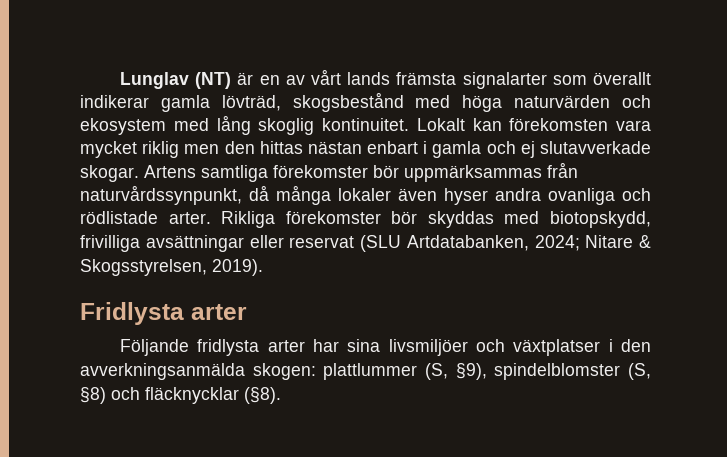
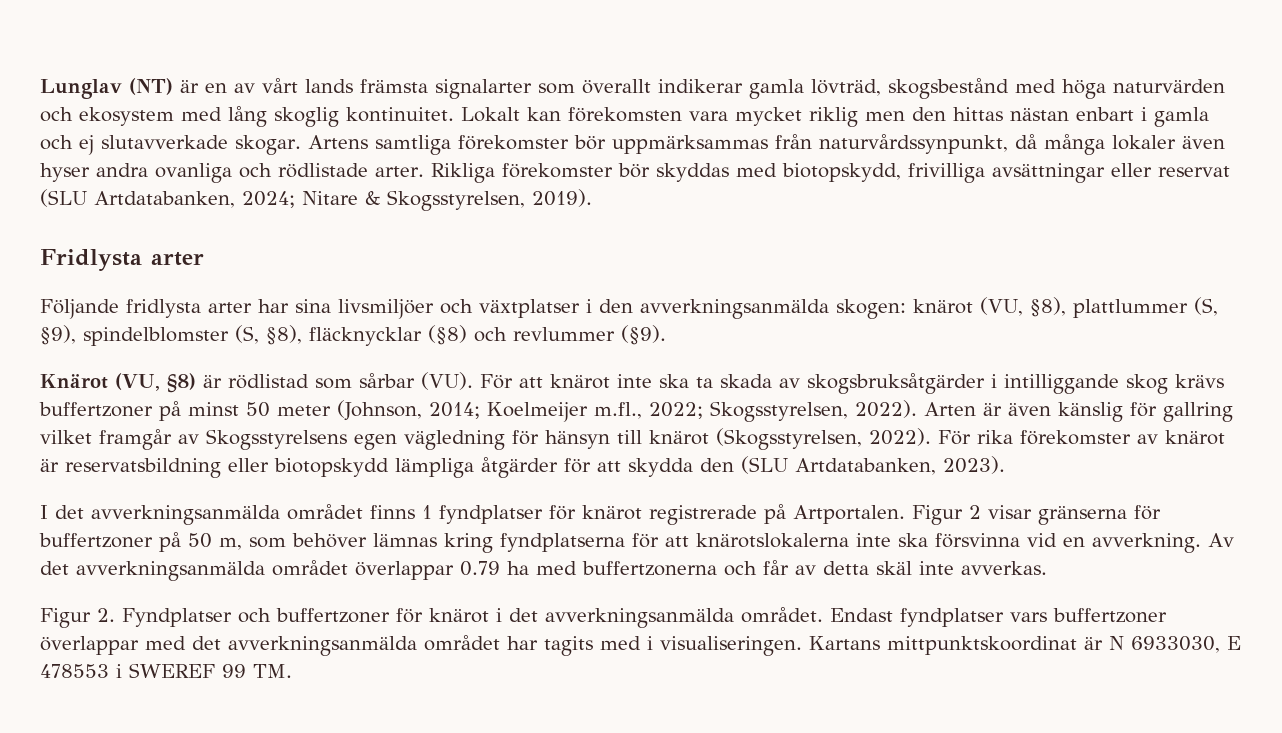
- Följande fridlysta arter har sina livsmiljöer och växtplatser i den avverkningsanmälda skogen: plattlummer (S, §9), spindelblomster (S, §8) och fläcknycklar (§8).
+ Följande fridlysta arter har sina livsmiljöer och växtplatser i den avverkningsanmälda skogen: knärot (VU, §8), plattlummer (S, §9), spindelblomster (S, §8), fläcknycklar (§8) och revlummer (§9).
+ Knärot (VU, §8) är rödlistad som sårbar (VU). För att knärot inte ska ta skada av skogsbruksåtgärder i intilliggande skog krävs buffertzoner på minst 50 meter (Johnson, 2014; Koelmeijer m.fl., 2022; Skogsstyrelsen, 2022). Arten är även känslig för gallring vilket framgår av Skogsstyrelsens egen vägledning för hänsyn till knärot (Skogsstyrelsen, 2022). För rika förekomster av knärot är reservatsbildning eller biotopskydd lämpliga åtgärder för att skydda den (SLU Artdatabanken, 2023).
+ I det avverkningsanmälda området finns 1 fyndplatser för knärot registrerade på Artportalen. Figur 2 visar gränserna för buffertzoner på 50 m, som behöver lämnas kring fyndplatserna för att knärotslokalerna inte ska försvinna vid en avverkning. Av det avverkningsanmälda området överlappar 0.79 ha med buffertzonerna och får av detta skäl inte avverkas.
+ Figur 2. Fyndplatser och buffertzoner för knärot i det avverkningsanmälda området. Endast fyndplatser vars buffertzoner överlappar med det avverkningsanmälda området har tagits med i visualiseringen. Kartans mittpunktskoordinat är N 6933030, E 478553 i SWEREF 99 TM.

